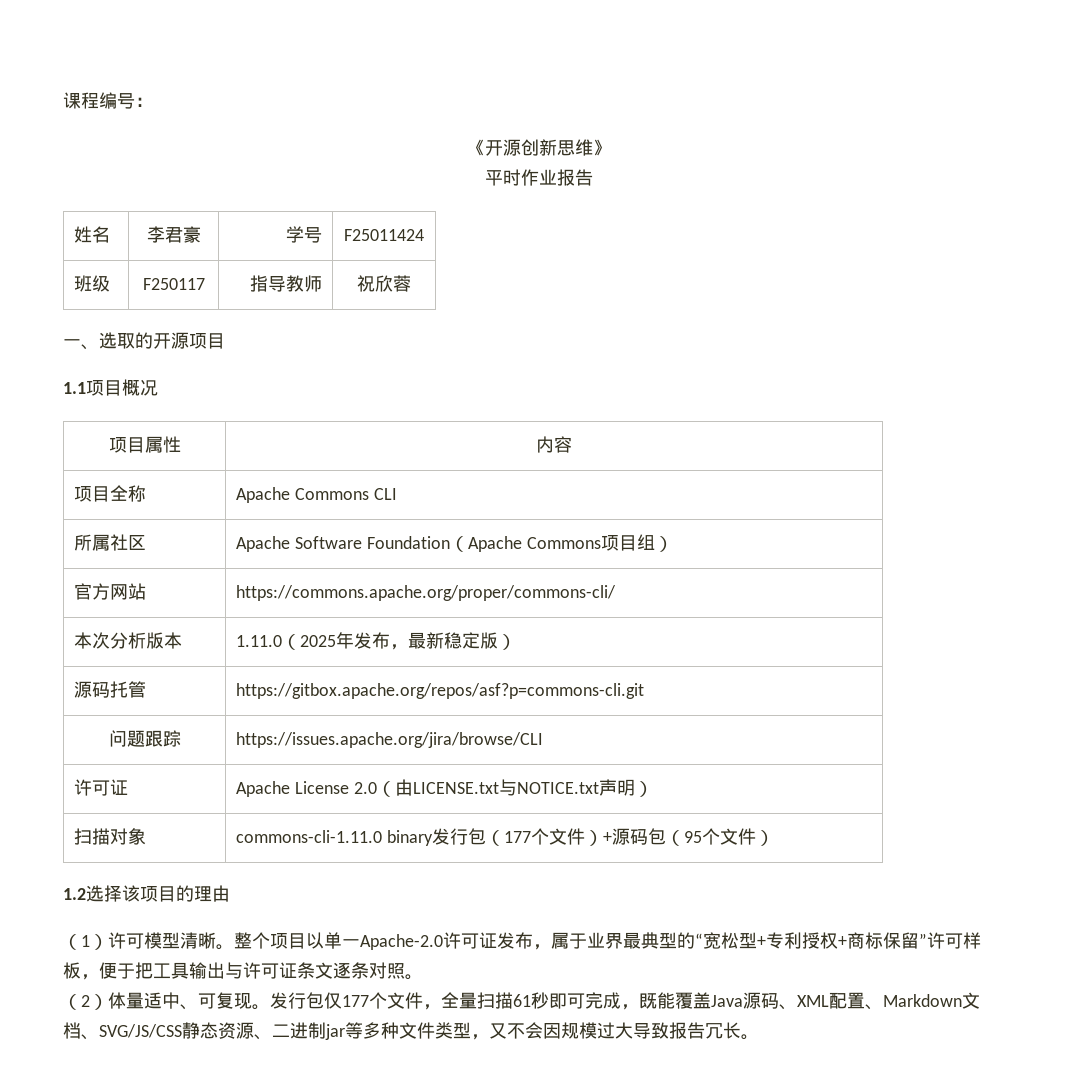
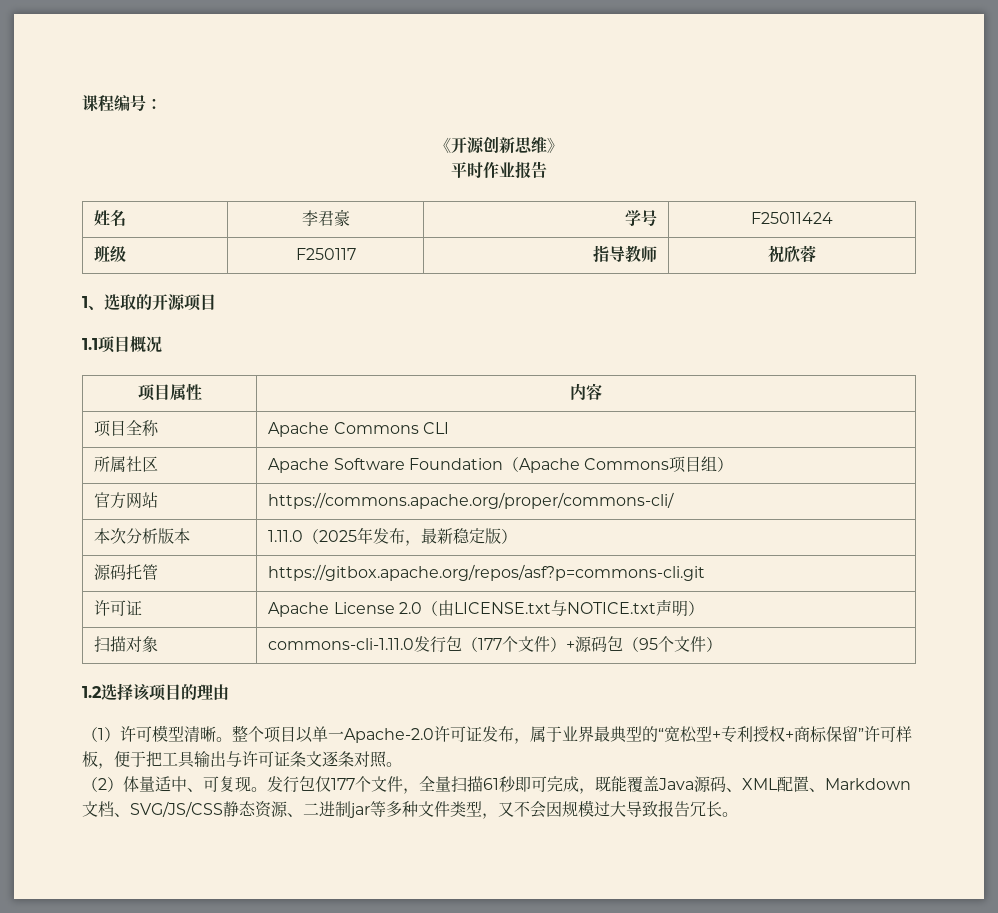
- 一、选取的开源项目
+ 1、选取的开源项目
- 问题跟踪 | https://issues.apache.org/jira/browse/CLI
- 扫描对象 | commons-cli-1.11.0 binary发行包（177个文件）+源码包（95个文件）
+ 扫描对象 | commons-cli-1.11.0发行包（177个文件）+源码包（95个文件）

